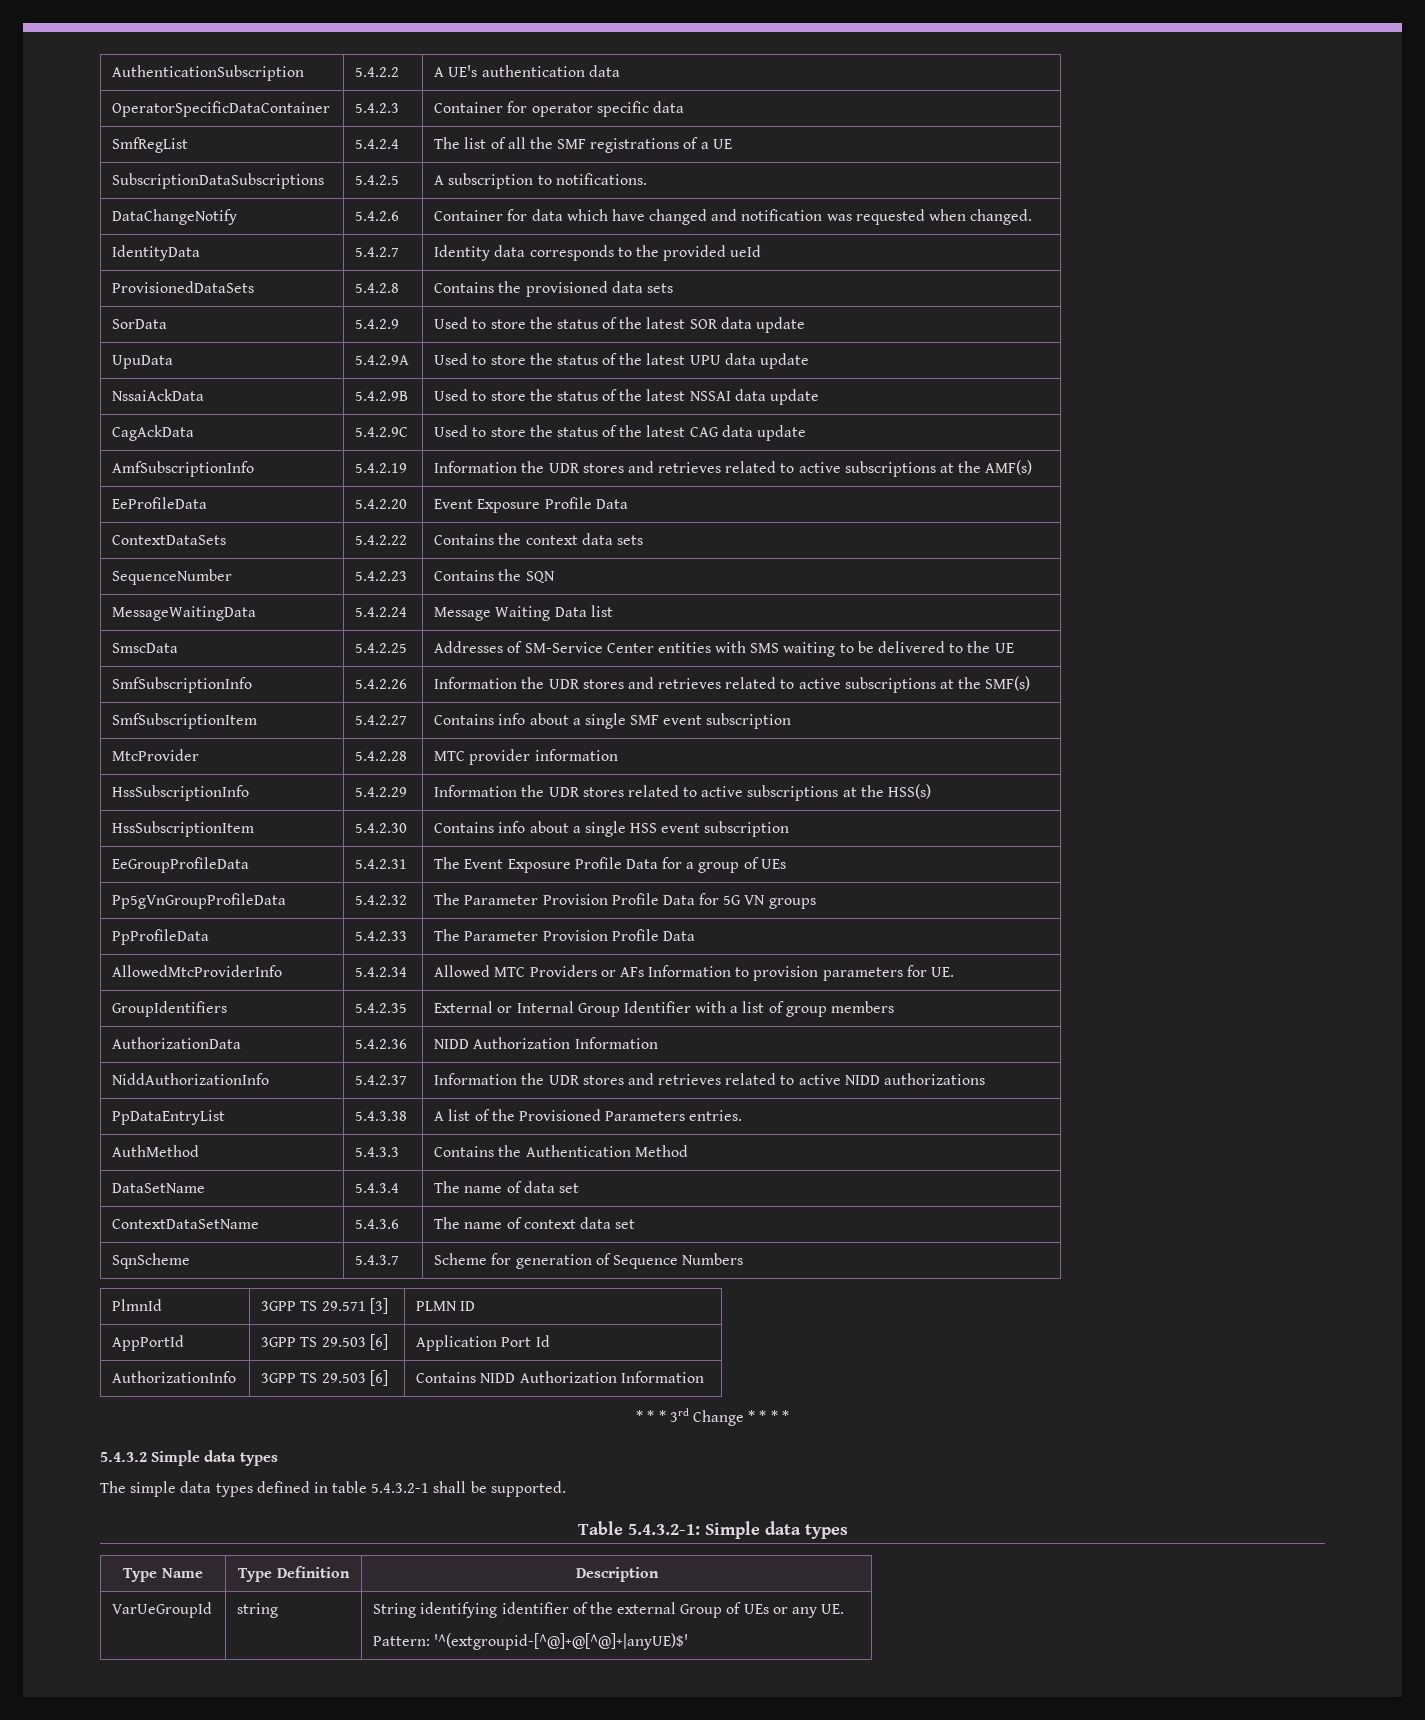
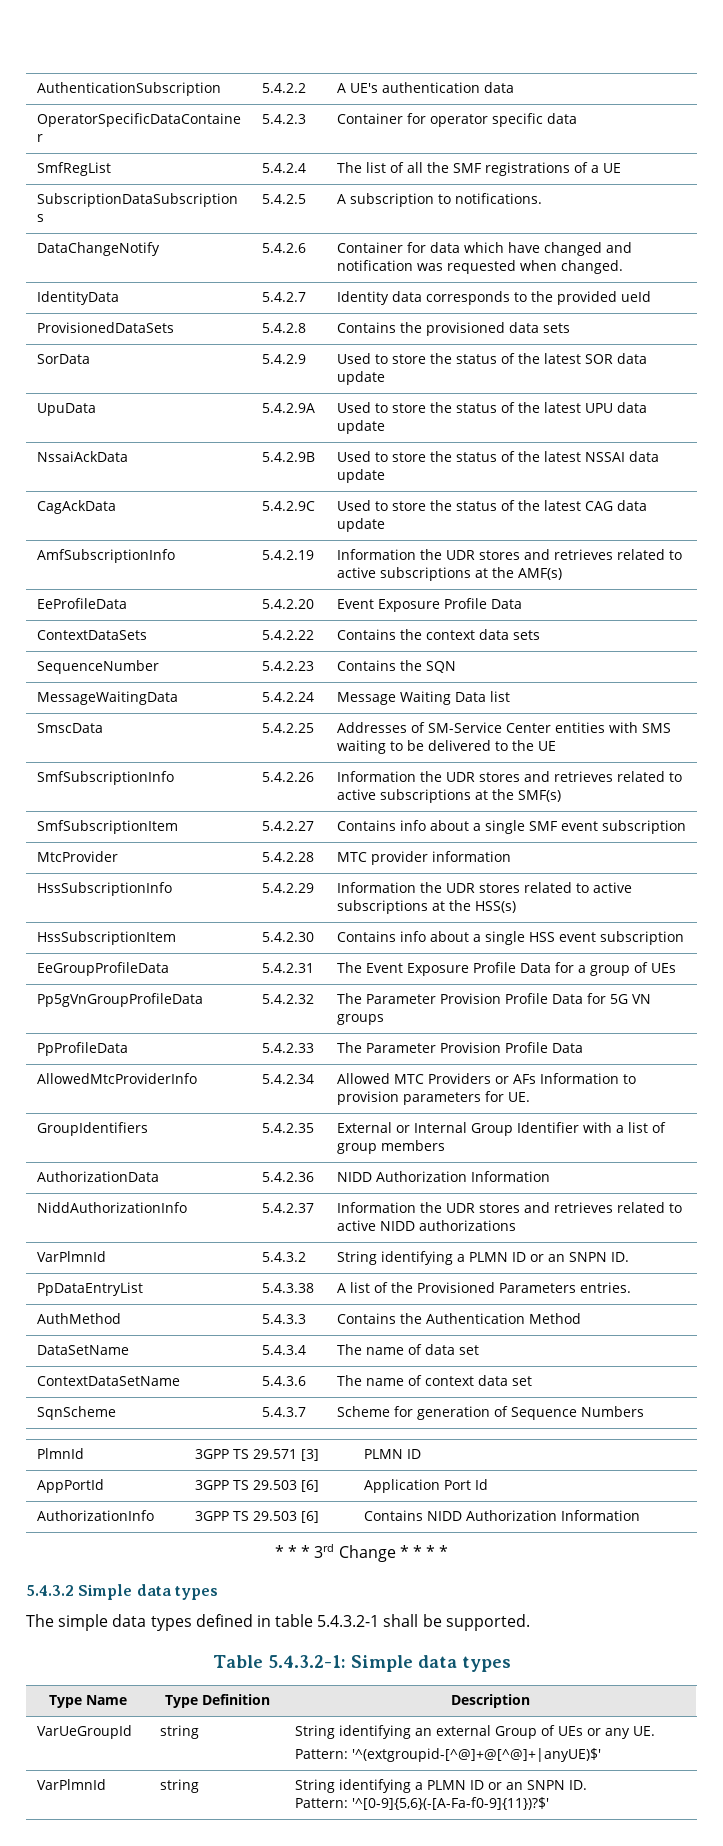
+ VarPlmnId | 5.4.3.2 | String identifying a PLMN ID or an SNPN ID.
- VarUeGroupId | string | String identifying identifier of the external Group of UEs or any UE.
+ VarUeGroupId | string | String identifying an external Group of UEs or any UE.
+ VarPlmnId | string | String identifying a PLMN ID or an SNPN ID.
+ Pattern: '^[0-9]{5,6}(-[A-Fa-f0-9]{11})?$'

